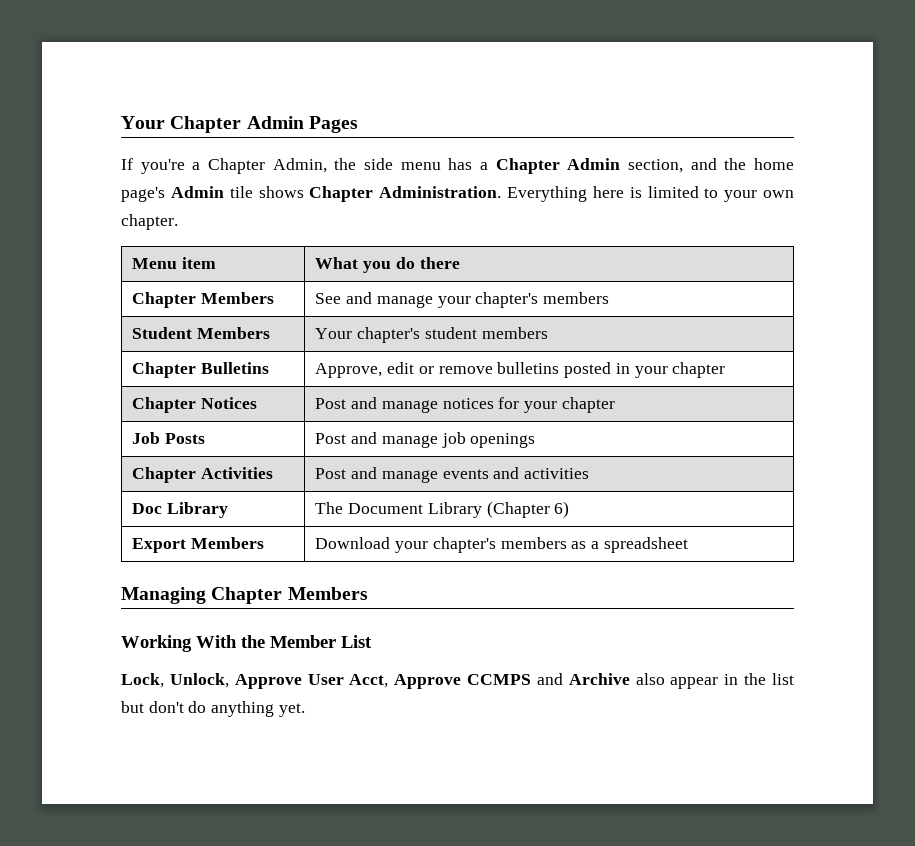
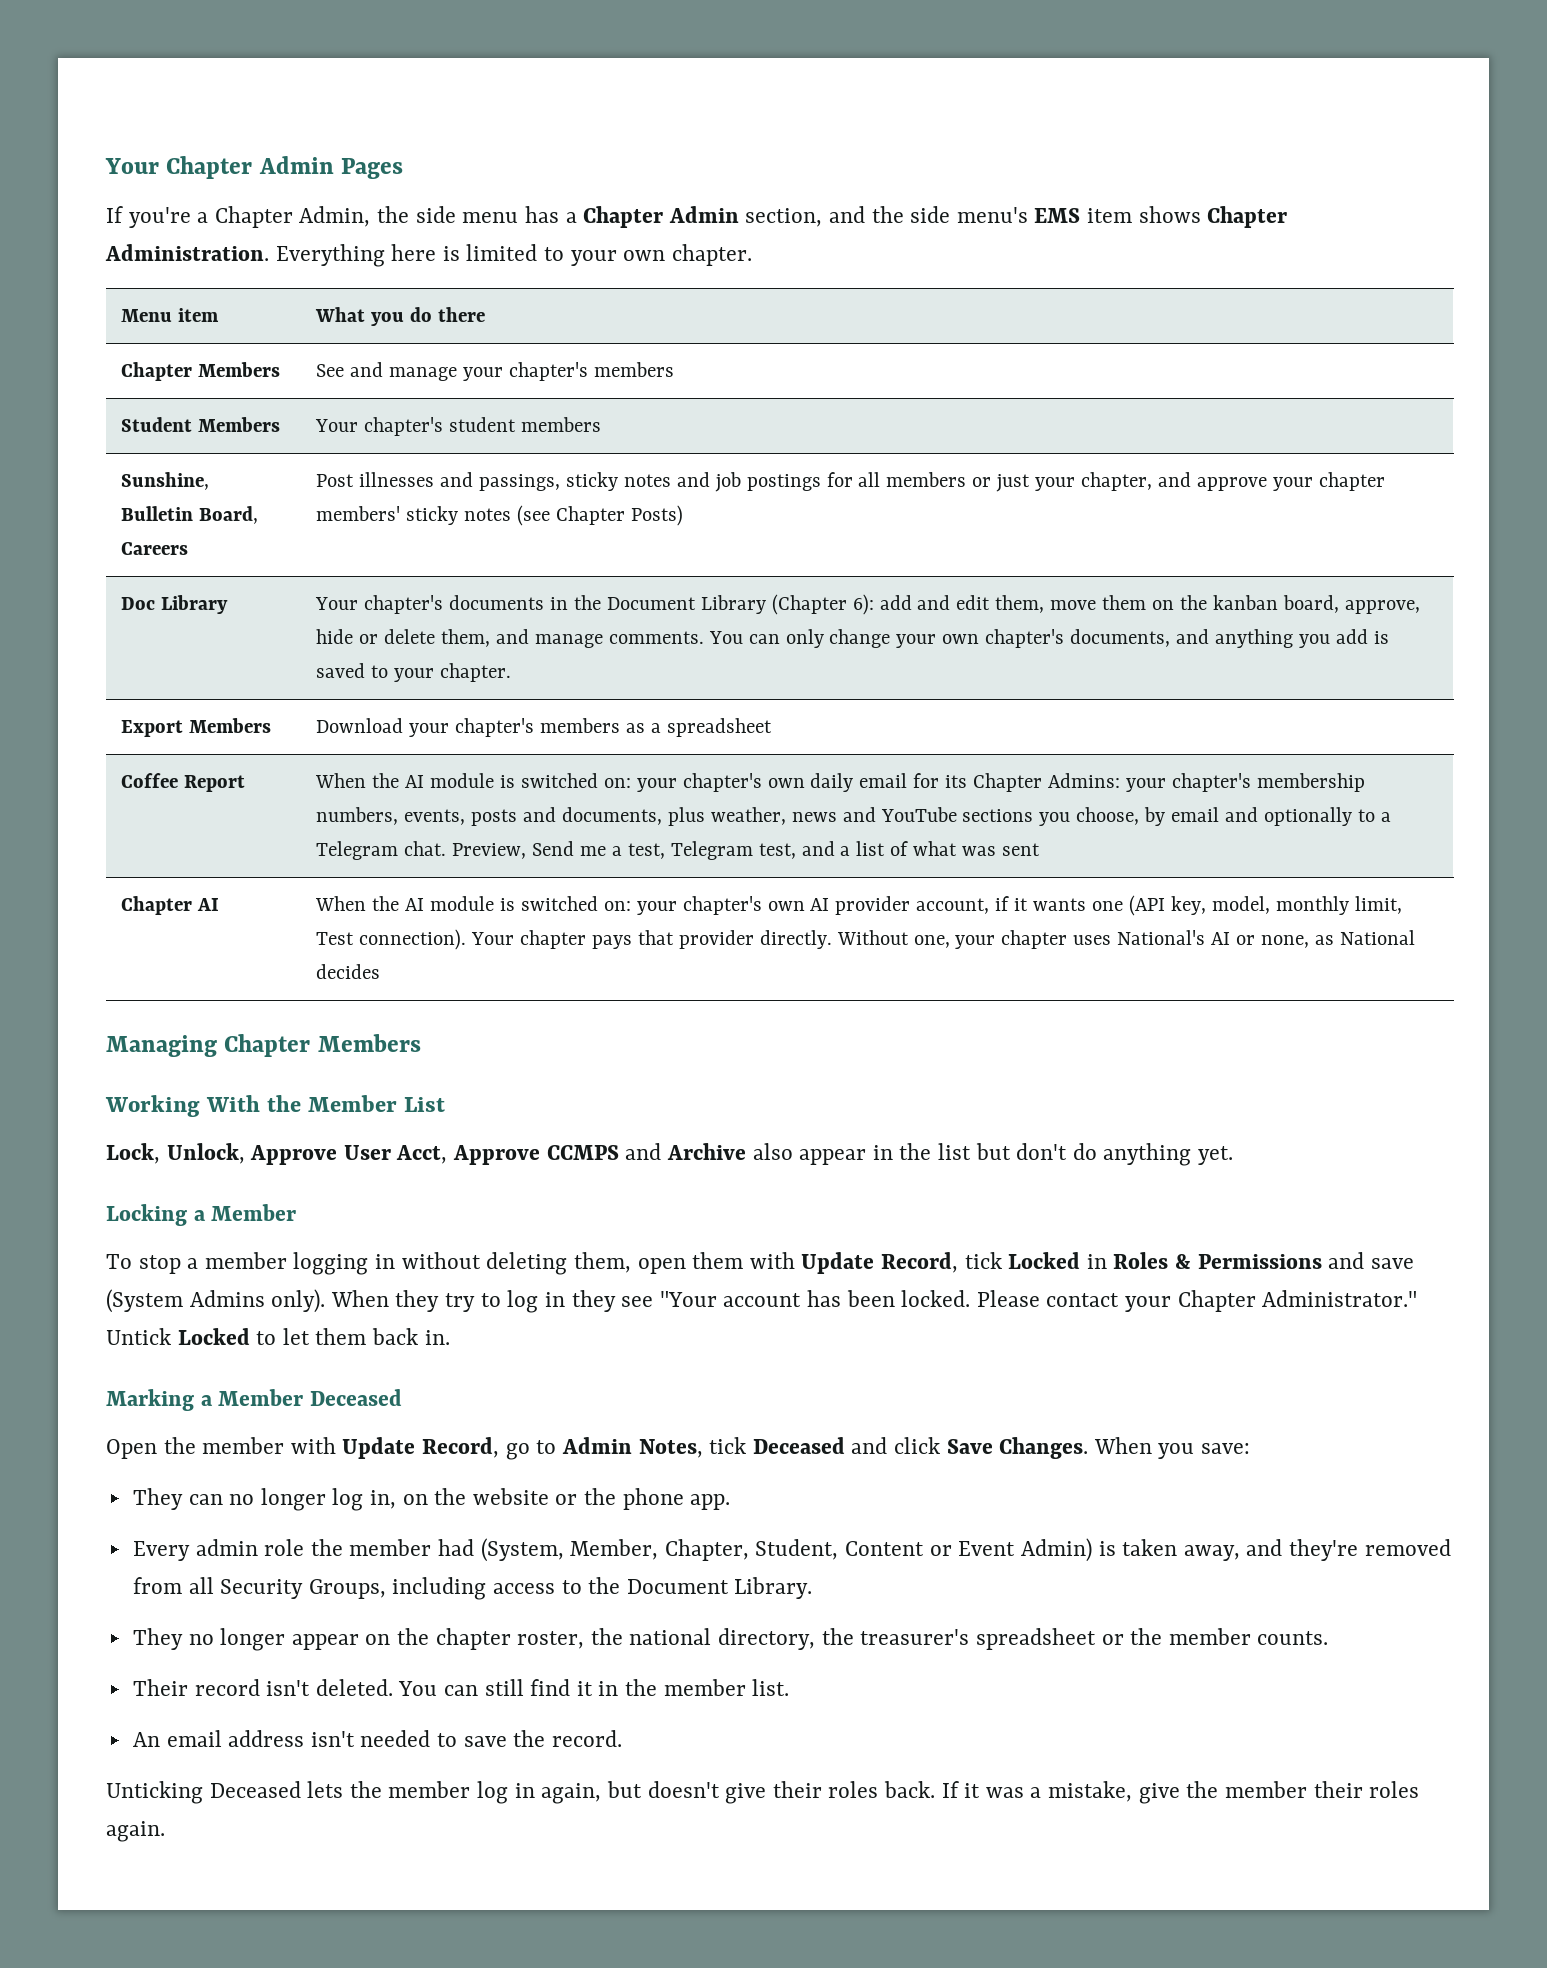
- If you're a Chapter Admin, the side menu has a Chapter Admin section, and the home page's Admin tile shows Chapter Administration.
+ If you're a Chapter Admin, the side menu has a Chapter Admin section, and the side menu's EMS item shows Chapter Administration.
- Chapter Bulletins | Approve, edit or remove bulletins posted in your chapter
- Chapter Notices | Post and manage notices for your chapter
- Job Posts | Post and manage job openings
- Chapter Activities | Post and manage events and activities
- Doc Library | The Document Library (Chapter 6)
+ Sunshine, Bulletin Board, Careers | Post illnesses and passings, sticky notes and job postings for all members or just your chapter, and approve your chapter members' sticky notes (see Chapter Posts)
+ Doc Library | Your chapter's documents in the Document Library (Chapter 6): add and edit them, move them on the kanban board, approve, hide or delete them, and manage comments. You can only change your own chapter's documents, and anything you add is saved to your chapter.
+ Coffee Report | When the AI module is switched on: your chapter's own daily email for its Chapter Admins: your chapter's membership numbers, events, posts and documents, plus weather, news and YouTube sections you choose, by email and optionally to a Telegram chat. Preview, Send me a test, Telegram test, and a list of what was sent
+ Chapter AI | When the AI module is switched on: your chapter's own AI provider account, if it wants one (API key, model, monthly limit, Test connection). Your chapter pays that provider directly. Without one, your chapter uses National's AI or none, as National decides
+ Locking a Member
+ To stop a member logging in without deleting them, open them with Update Record, tick Locked in Roles & Permissions and save (System Admins only). When they try to log in they see "Your account has been locked. Please contact your Chapter Administrator." Untick Locked to let them back in.
+ Marking a Member Deceased
+ Open the member with Update Record, go to Admin Notes, tick Deceased and click Save Changes. When you save:
+ They can no longer log in, on the website or the phone app.
+ Every admin role the member had (System, Member, Chapter, Student, Content or Event Admin) is taken away, and they're removed from all Security Groups, including access to the Document Library.
+ They no longer appear on the chapter roster, the national directory, the treasurer's spreadsheet or the member counts.
+ Their record isn't deleted. You can still find it in the member list.
+ An email address isn't needed to save the record.
+ Unticking Deceased lets the member log in again, but doesn't give their roles back. If it was a mistake, give the member their roles again.

